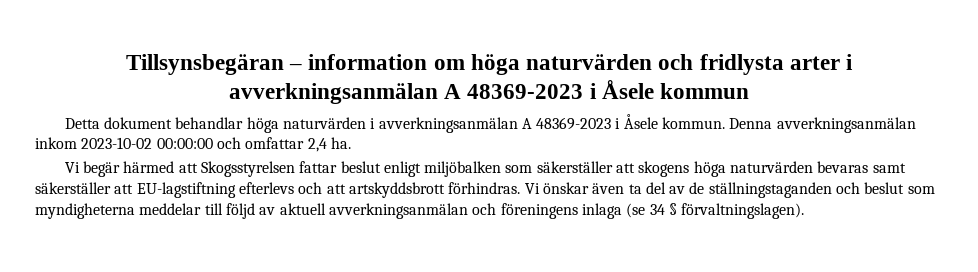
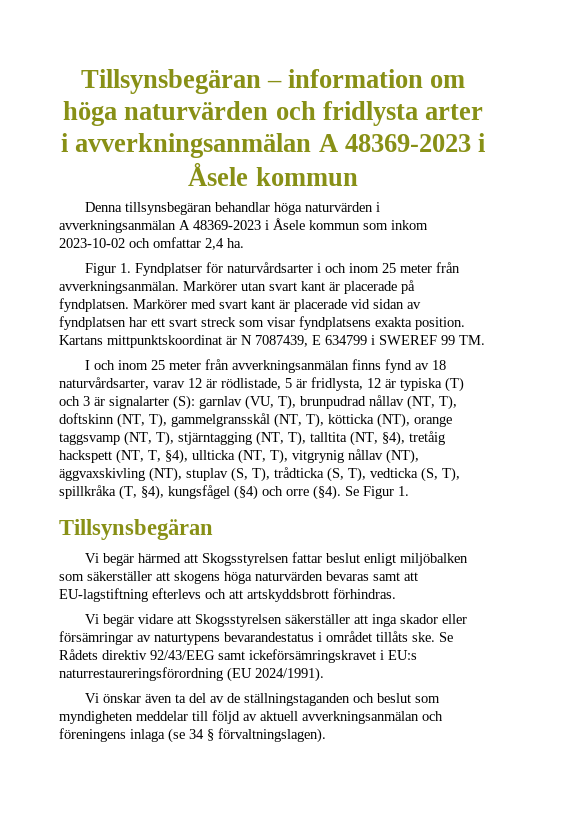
- Detta dokument behandlar höga naturvärden i avverkningsanmälan A 48369-2023 i Åsele kommun. Denna avverkningsanmälan inkom 2023-10-02 00:00:00 och omfattar 2,4 ha.
+ Denna tillsynsbegäran behandlar höga naturvärden i avverkningsanmälan A 48369-2023 i Åsele kommun som inkom 2023-10-02 och omfattar 2,4 ha.
+ Figur 1. Fyndplatser för naturvårdsarter i och inom 25 meter från avverkningsanmälan. Markörer utan svart kant är placerade på fyndplatsen. Markörer med svart kant är placerade vid sidan av fyndplatsen har ett svart streck som visar fyndplatsens exakta position. Kartans mittpunktskoordinat är N 7087439, E 634799 i SWEREF 99 TM.
+ I och inom 25 meter från avverkningsanmälan finns fynd av 18 naturvårdsarter, varav 12 är rödlistade, 5 är fridlysta, 12 är typiska (T) och 3 är signalarter (S): garnlav (VU, T), brunpudrad nållav (NT, T), doftskinn (NT, T), gammelgransskål (NT, T), kötticka (NT), orange taggsvamp (NT, T), stjärntagging (NT, T), talltita (NT, §4), tretåig hackspett (NT, T, §4), ullticka (NT, T), vitgrynig nållav (NT), äggvaxskivling (NT), stuplav (S, T), trådticka (S, T), vedticka (S, T), spillkråka (T, §4), kungsfågel (§4) och orre (§4). Se Figur 1.
+ Tillsynsbegäran
- Vi begär härmed att Skogsstyrelsen fattar beslut enligt miljöbalken som säkerställer att skogens höga naturvärden bevaras samt säkerställer att EU-lagstiftning efterlevs och att artskyddsbrott förhindras. Vi önskar även ta del av de ställningstaganden och beslut som myndigheterna meddelar till följd av aktuell avverkningsanmälan och föreningens inlaga (se 34 § förvaltningslagen).
+ Vi begär härmed att Skogsstyrelsen fattar beslut enligt miljöbalken som säkerställer att skogens höga naturvärden bevaras samt att EU-lagstiftning efterlevs och att artskyddsbrott förhindras.
+ Vi begär vidare att Skogsstyrelsen säkerställer att inga skador eller försämringar av naturtypens bevarandestatus i området tillåts ske. Se Rådets direktiv 92/43/EEG samt ickeförsämringskravet i EU:s naturrestaureringsförordning (EU 2024/1991).
+ Vi önskar även ta del av de ställningstaganden och beslut som myndigheten meddelar till följd av aktuell avverkningsanmälan och föreningens inlaga (se 34 § förvaltningslagen).

